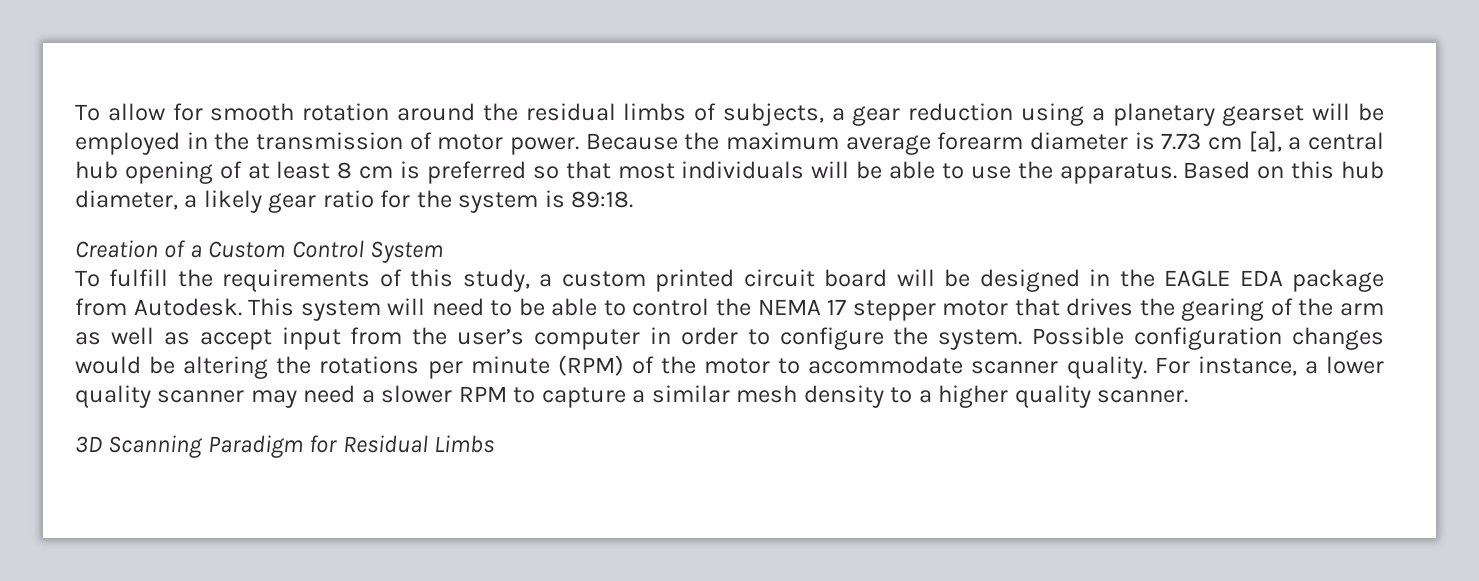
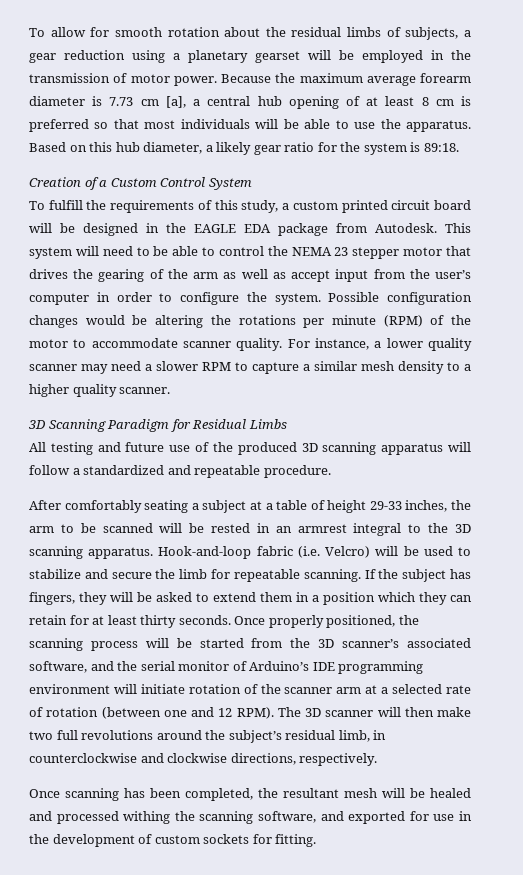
- To allow for smooth rotation around the residual limbs of subjects, a gear reduction using a planetary gearset will be employed in the transmission of motor power.
+ To allow for smooth rotation about the residual limbs of subjects, a gear reduction using a planetary gearset will be employed in the transmission of motor power.
- This system will need to be able to control the NEMA 17 stepper motor that drives the gearing of the arm as well as accept input from the user’s computer in order to configure the system.
+ This system will need to be able to control the NEMA 23 stepper motor that drives the gearing of the arm as well as accept input from the user’s computer in order to configure the system.
+ All testing and future use of the produced 3D scanning apparatus will follow a standardized and repeatable procedure.
+ After comfortably seating a subject at a table of height 29-33 inches, the arm to be scanned will be rested in an armrest integral to the 3D scanning apparatus. Hook-and-loop fabric (i.e. Velcro) will be used to stabilize and secure the limb for repeatable scanning. If the subject has fingers, they will be asked to extend them in a position which they can retain for at least thirty seconds. Once properly positioned, the scanning process will be started from the 3D scanner’s associated software, and the serial monitor of Arduino’s IDE programming environment will initiate rotation of the scanner arm at a selected rate of rotation (between one and 12 RPM). The 3D scanner will then make two full revolutions around the subject’s residual limb, in counterclockwise and clockwise directions, respectively.
+ Once scanning has been completed, the resultant mesh will be healed and processed withing the scanning software, and exported for use in the development of custom sockets for fitting.

